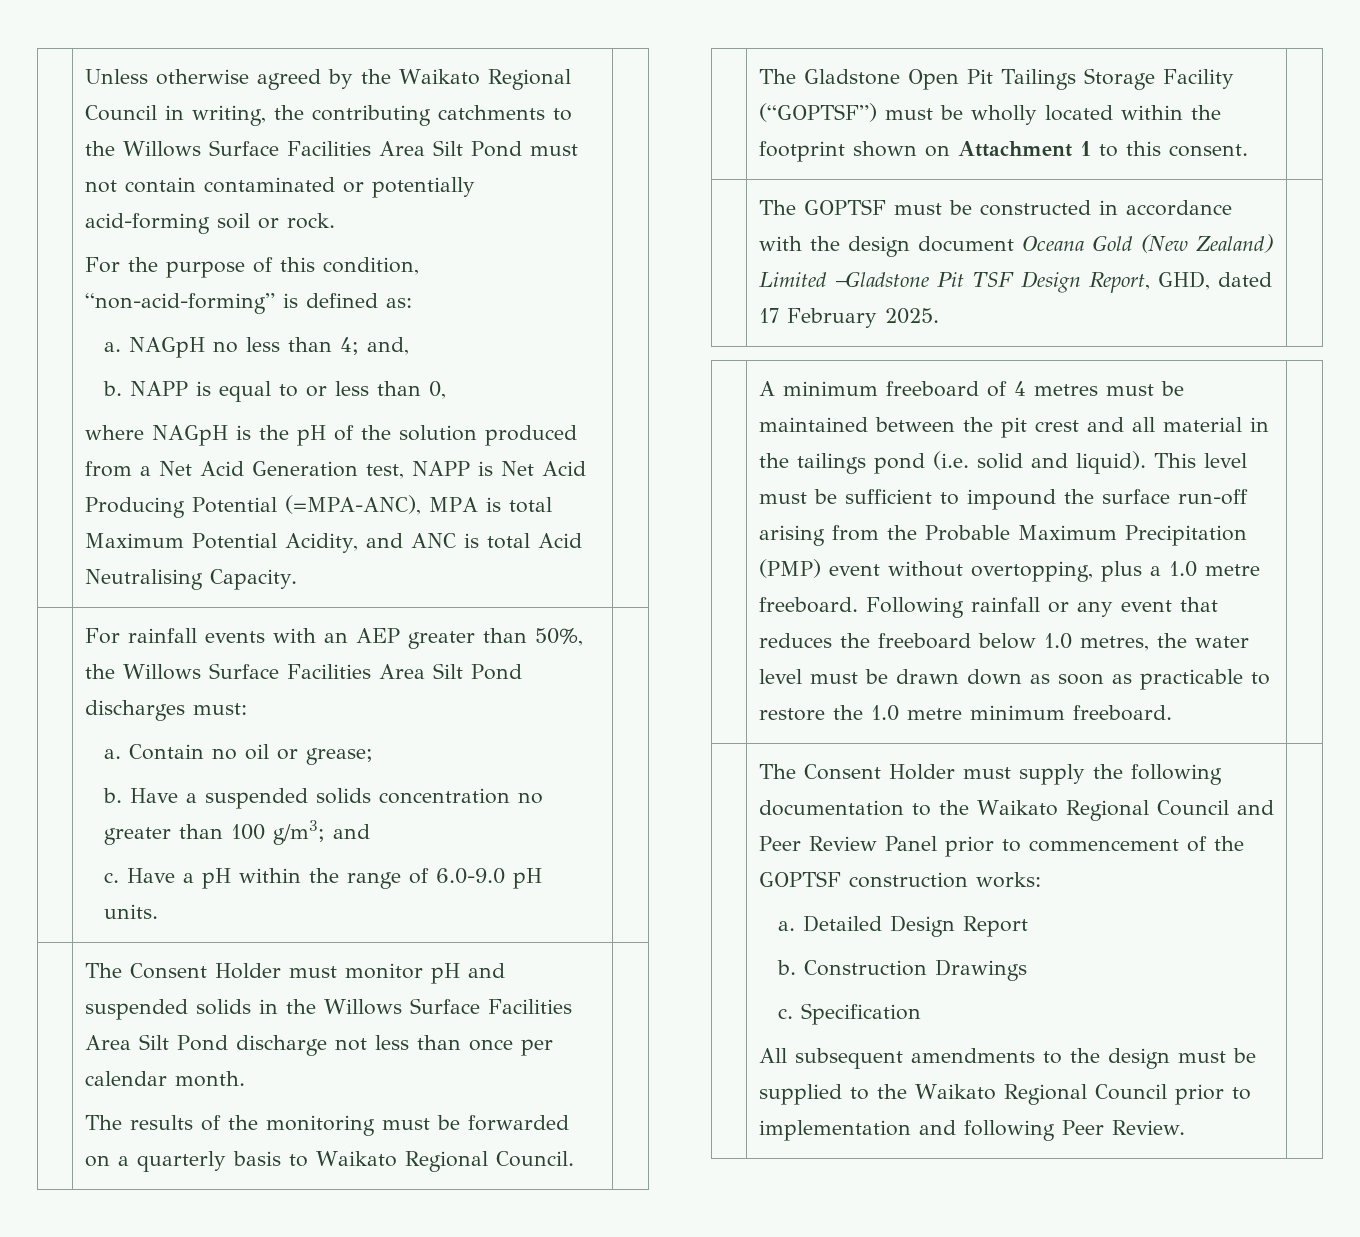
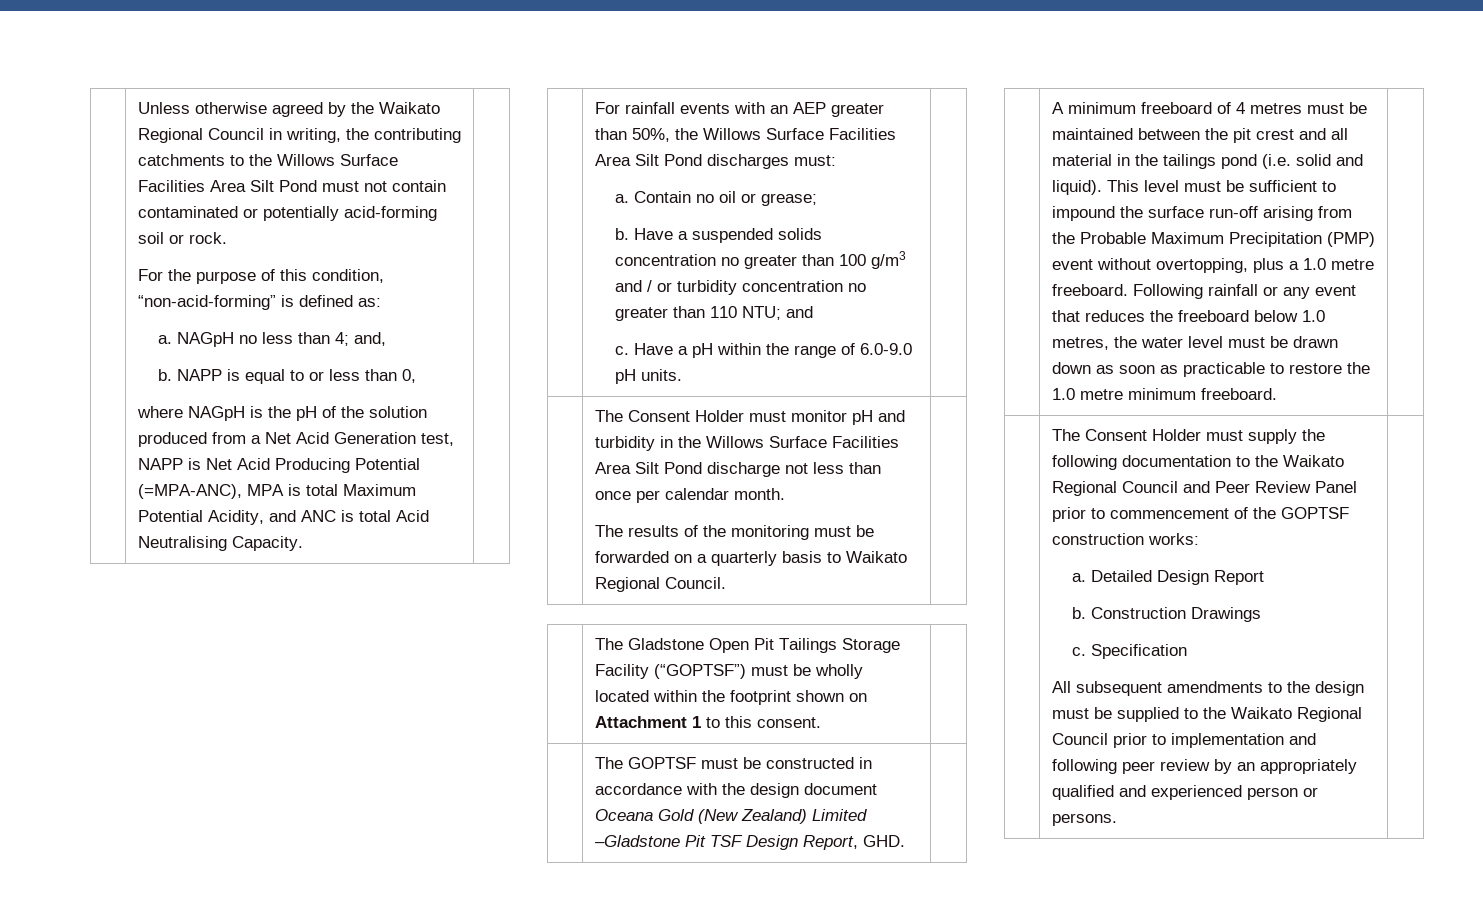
- Have a suspended solids concentration no greater than 100 g/m3; and
+ Have a suspended solids concentration no greater than 100 g/m3 and / or turbidity concentration no greater than 110 NTU; and
- The Consent Holder must monitor pH and suspended solids in the Willows Surface Facilities Area Silt Pond discharge not less than once per calendar month.
+ The Consent Holder must monitor pH and turbidity in the Willows Surface Facilities Area Silt Pond discharge not less than once per calendar month.
- | The GOPTSF must be constructed in accordance with the design document Oceana Gold (New Zealand) Limited –Gladstone Pit TSF Design Report, GHD, dated 17 February 2025. |
+ | The GOPTSF must be constructed in accordance with the design document Oceana Gold (New Zealand) Limited –Gladstone Pit TSF Design Report, GHD. |
- All subsequent amendments to the design must be supplied to the Waikato Regional Council prior to implementation and following Peer Review.
+ All subsequent amendments to the design must be supplied to the Waikato Regional Council prior to implementation and following peer review by an appropriately qualified and experienced person or persons.

